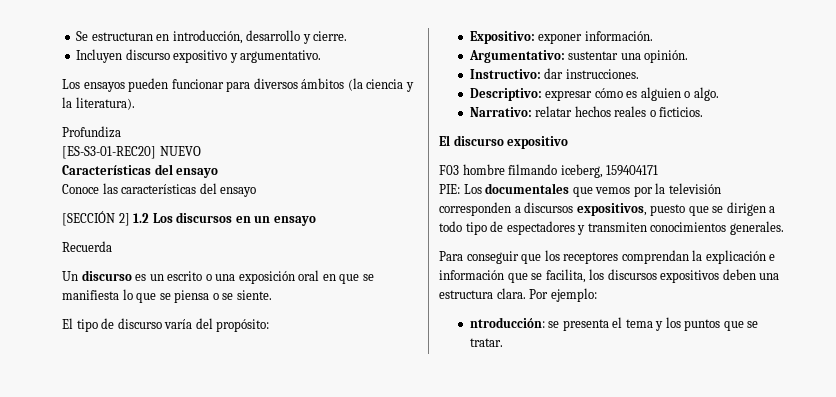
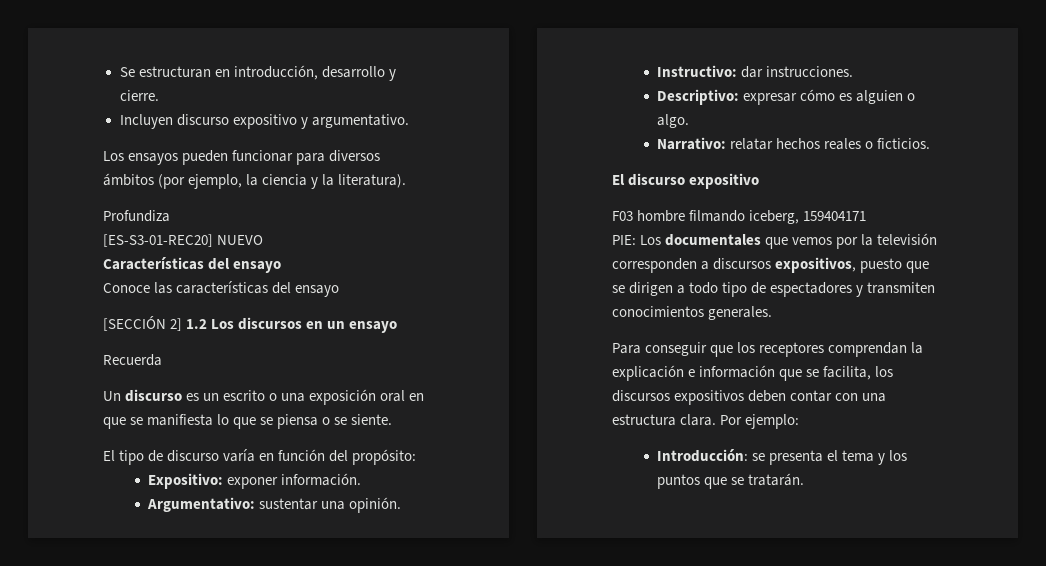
- Los ensayos pueden funcionar para diversos ámbitos (la ciencia y la literatura).
+ Los ensayos pueden funcionar para diversos ámbitos (por ejemplo, la ciencia y la literatura).
- El tipo de discurso varía del propósito:
+ El tipo de discurso varía en función del propósito:
- Para conseguir que los receptores comprendan la explicación e información que se facilita, los discursos expositivos deben una estructura clara.
+ Para conseguir que los receptores comprendan la explicación e información que se facilita, los discursos expositivos deben contar con una estructura clara.
- ntroducción: se presenta el tema y los puntos que se tratar.
+ Introducción: se presenta el tema y los puntos que se tratarán.

